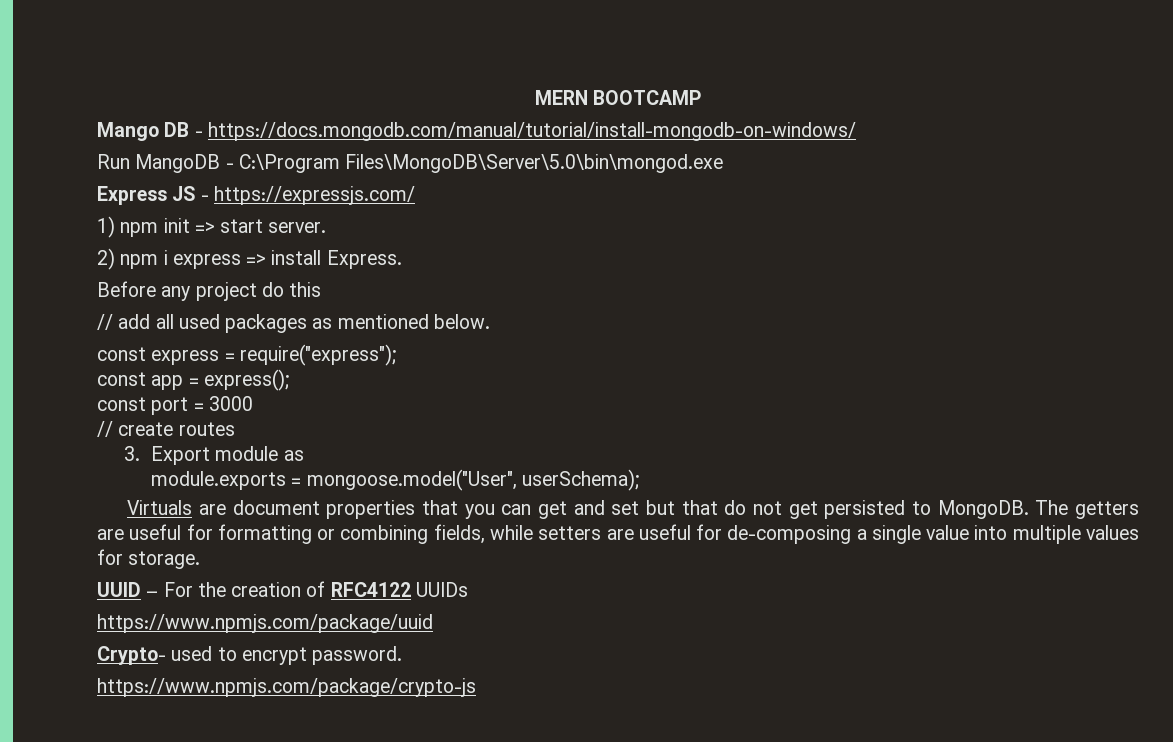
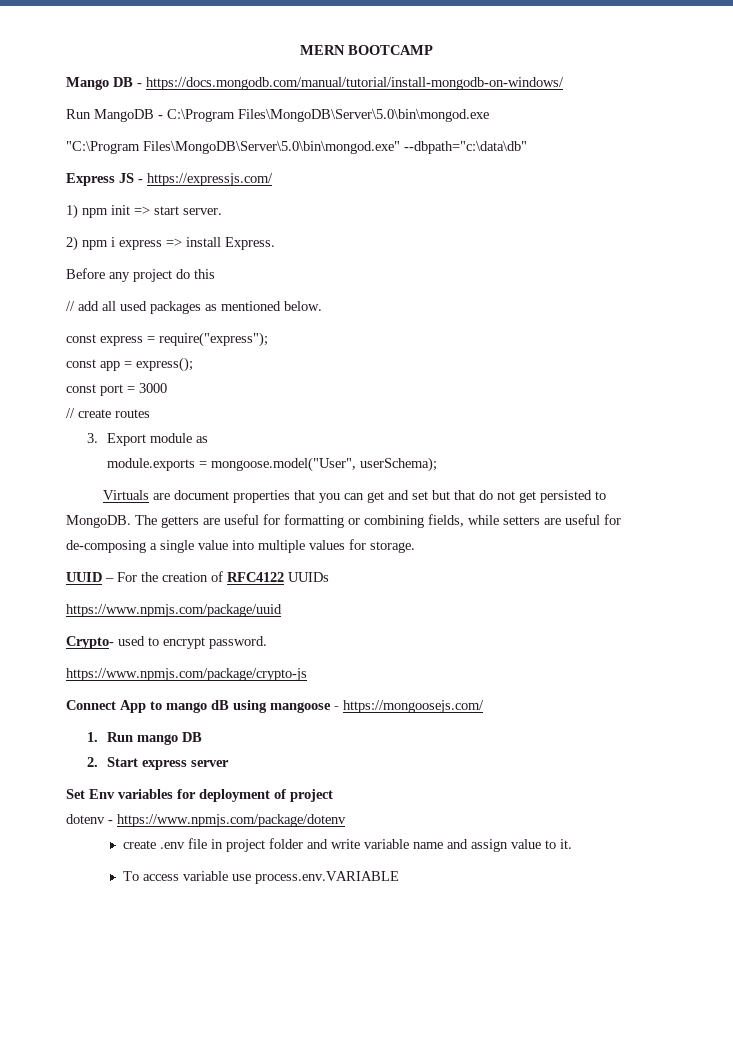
+ "C:\Program Files\MongoDB\Server\5.0\bin\mongod.exe" --dbpath="c:\data\db"
+ Connect App to mango dB using mangoose - https://mongoosejs.com/
+ 1. Run mango DB
+ 2. Start express server
+ Set Env variables for deployment of project
+ dotenv - https://www.npmjs.com/package/dotenv
+ create .env file in project folder and write variable name and assign value to it.
+ To access variable use process.env.VARIABLE

